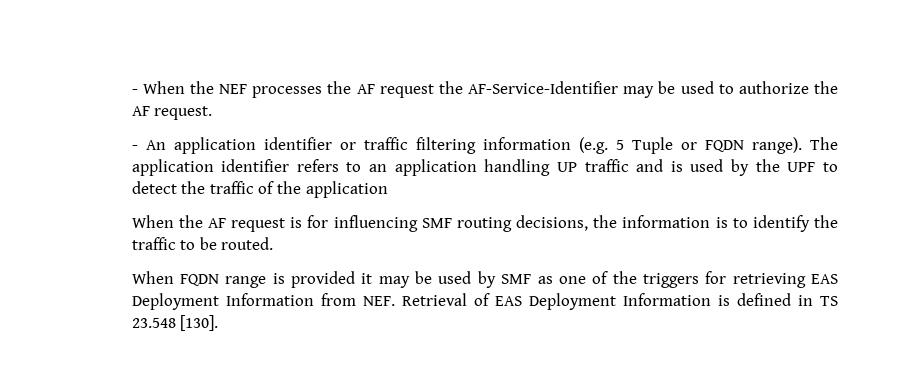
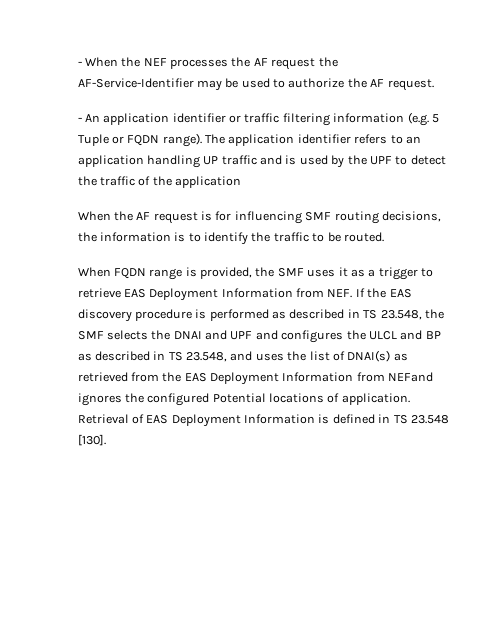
- When FQDN range is provided it may be used by SMF as one of the triggers for retrieving EAS Deployment Information from NEF. Retrieval of EAS Deployment Information is defined in TS 23.548 [130].
+ When FQDN range is provided, the SMF uses it as a trigger to retrieve EAS Deployment Information from NEF. If the EAS discovery procedure is performed as described in TS 23.548, the SMF selects the DNAI and UPF and configures the ULCL and BP as described in TS 23.548, and uses the list of DNAI(s) as retrieved from the EAS Deployment Information from NEFand ignores the configured Potential locations of application. Retrieval of EAS Deployment Information is defined in TS 23.548 [130].

